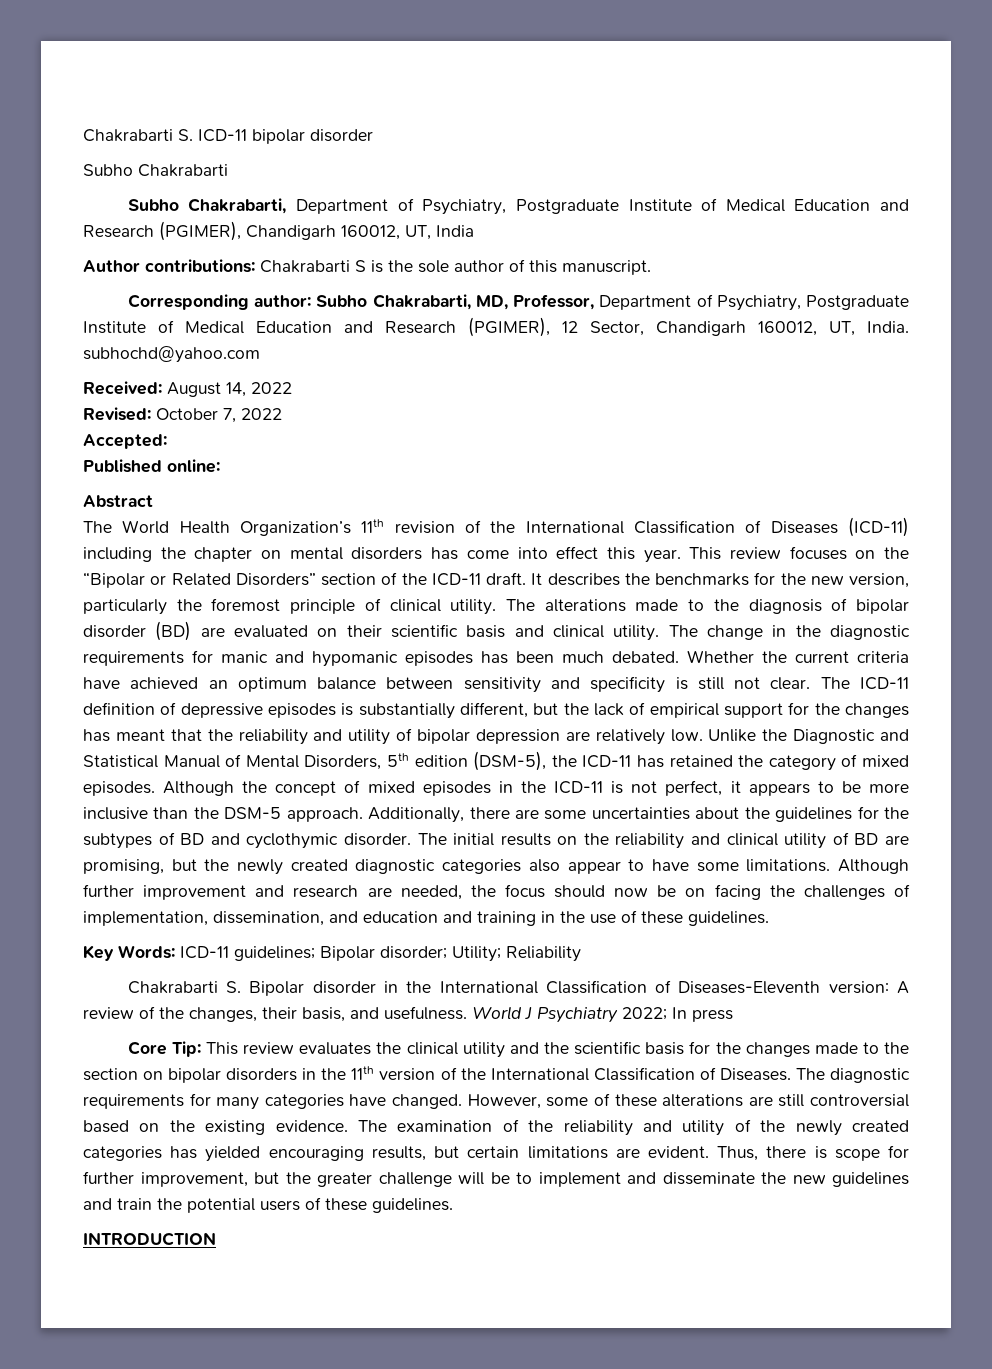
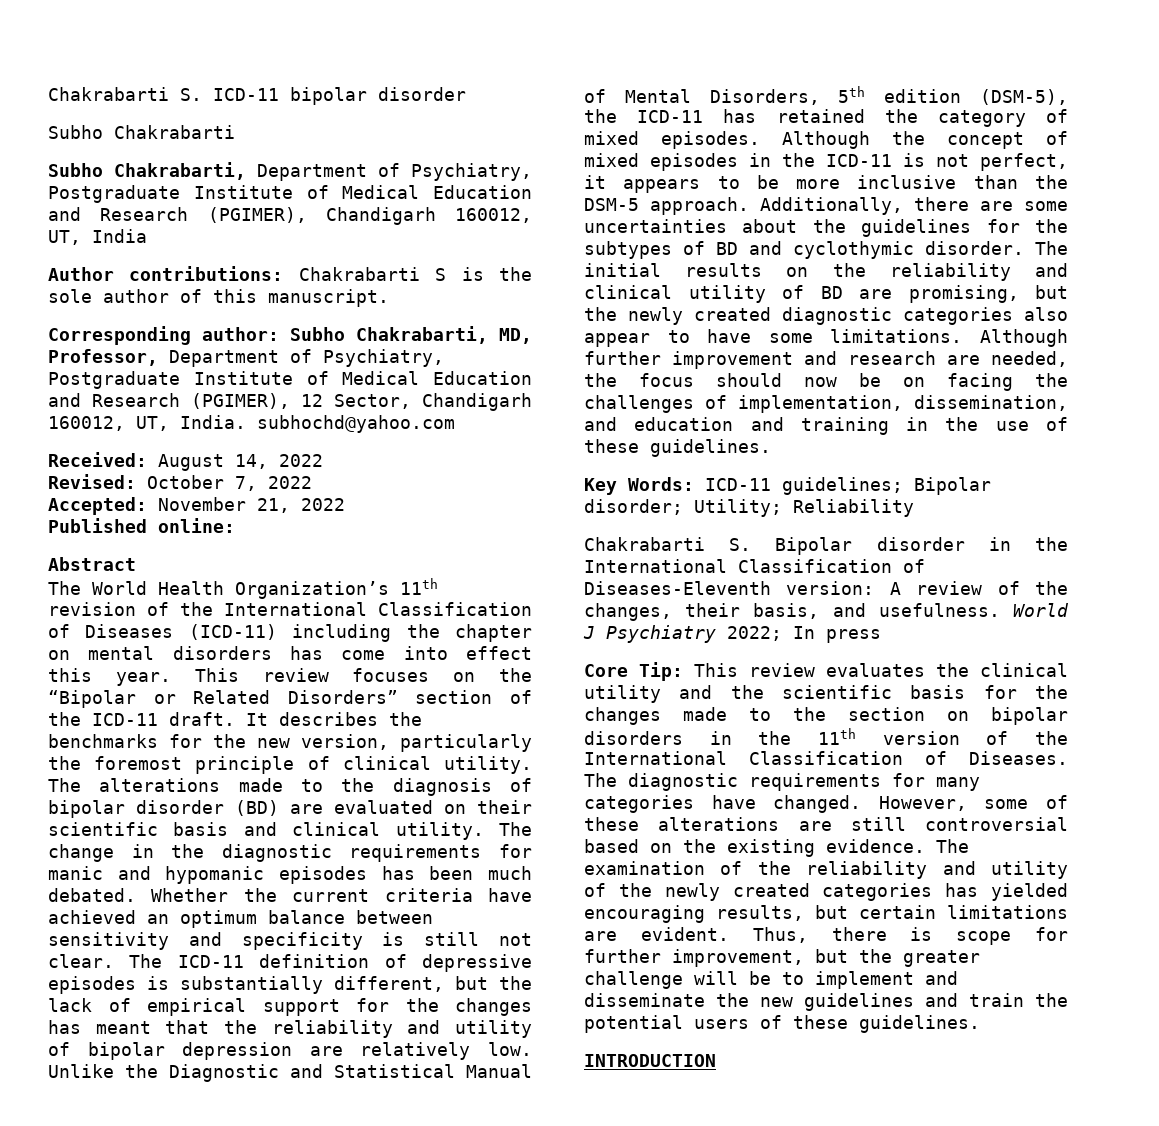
- Accepted:
+ Accepted: November 21, 2022

